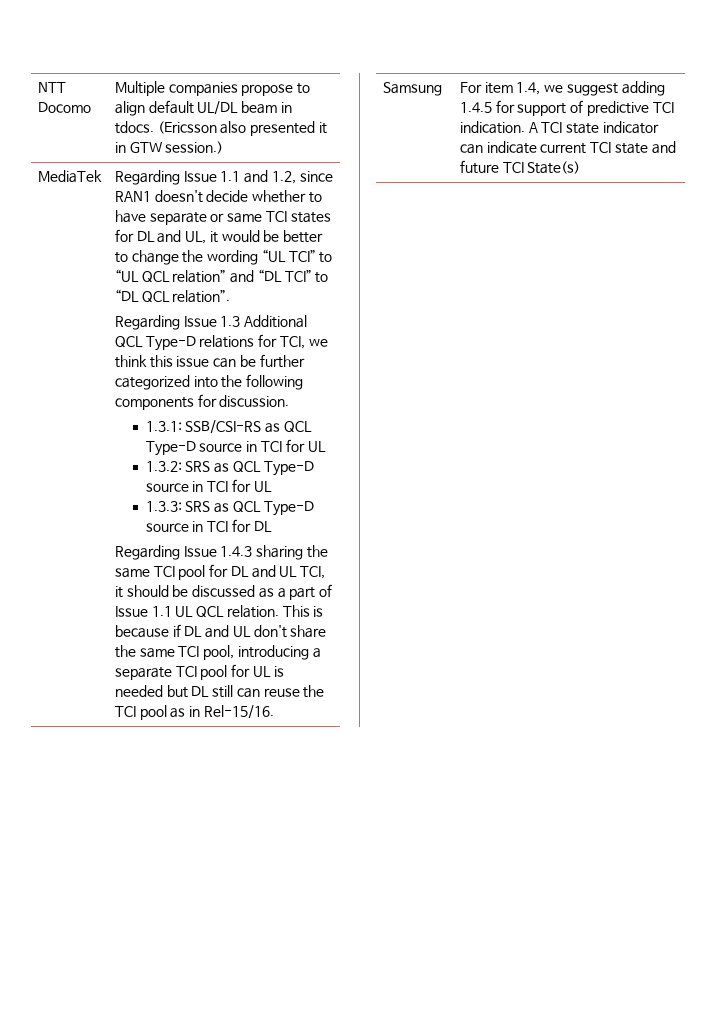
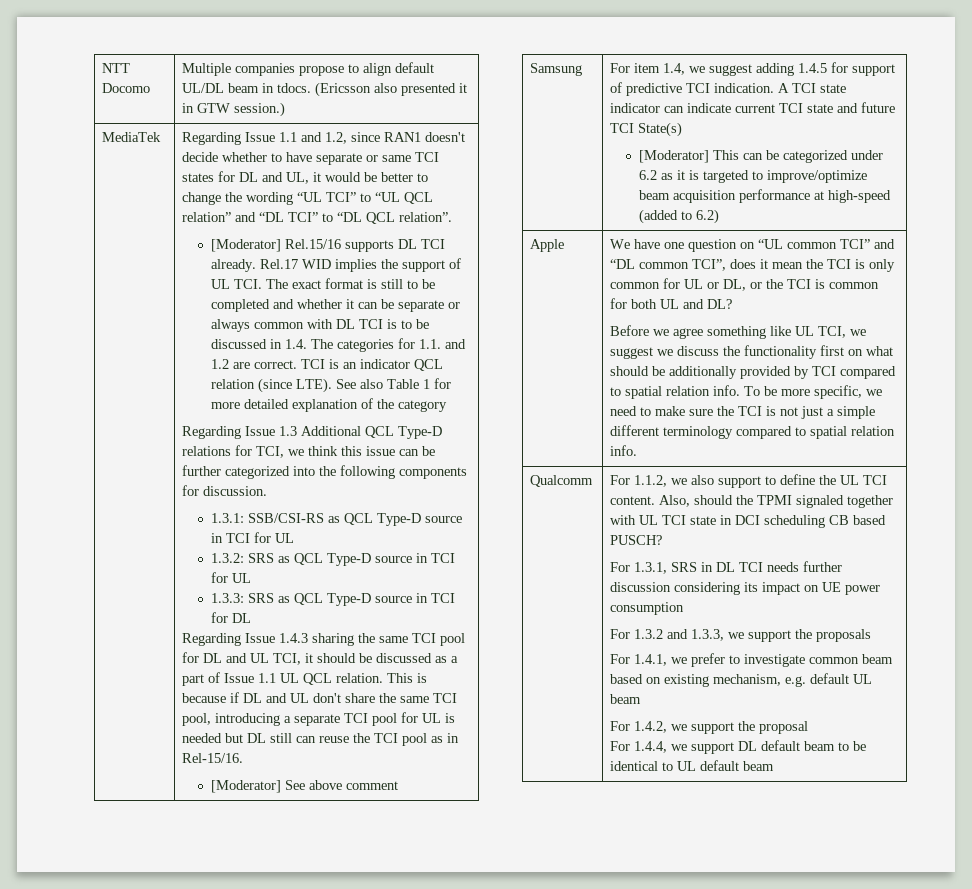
+ [Moderator] Rel.15/16 supports DL TCI already. Rel.17 WID implies the support of UL TCI. The exact format is still to be completed and whether it can be separate or always common with DL TCI is to be discussed in 1.4. The categories for 1.1. and 1.2 are correct. TCI is an indicator QCL relation (since LTE). See also Table 1 for more detailed explanation of the category
+ [Moderator] See above comment
+ [Moderator] This can be categorized under 6.2 as it is targeted to improve/optimize beam acquisition performance at high-speed (added to 6.2)
+ Apple | We have one question on “UL common TCI” and “DL common TCI”, does it mean the TCI is only common for UL or DL, or the TCI is common for both UL and DL?
+ Before we agree something like UL TCI, we suggest we discuss the functionality first on what should be additionally provided by TCI compared to spatial relation info. To be more specific, we need to make sure the TCI is not just a simple different terminology compared to spatial relation info.
+ Qualcomm | For 1.1.2, we also support to define the UL TCI content. Also, should the TPMI signaled together with UL TCI state in DCI scheduling CB based PUSCH?
+ For 1.3.1, SRS in DL TCI needs further discussion considering its impact on UE power consumption
+ For 1.3.2 and 1.3.3, we support the proposals
+ For 1.4.1, we prefer to investigate common beam based on existing mechanism, e.g. default UL beam
+ For 1.4.2, we support the proposal
+ For 1.4.4, we support DL default beam to be identical to UL default beam

